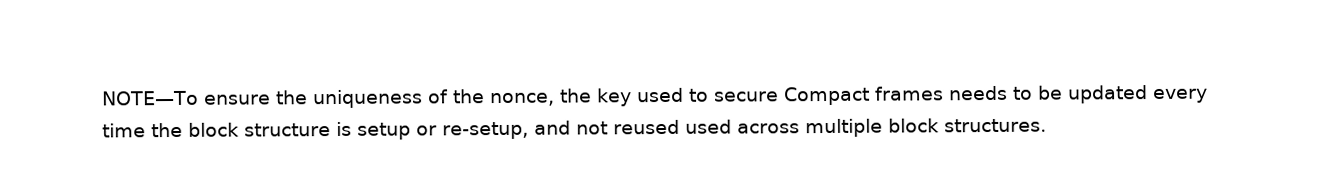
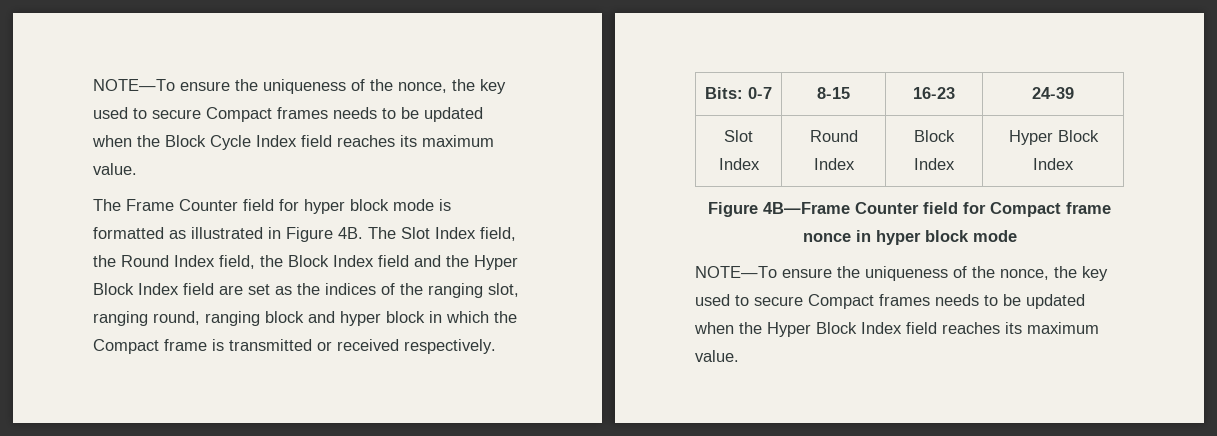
- NOTE—To ensure the uniqueness of the nonce, the key used to secure Compact frames needs to be updated every time the block structure is setup or re-setup, and not reused used across multiple block structures.
+ NOTE—To ensure the uniqueness of the nonce, the key used to secure Compact frames needs to be updated when the Block Cycle Index field reaches its maximum value.
+ The Frame Counter field for hyper block mode is formatted as illustrated in Figure 4B. The Slot Index field, the Round Index field, the Block Index field and the Hyper Block Index field are set as the indices of the ranging slot, ranging round, ranging block and hyper block in which the Compact frame is transmitted or received respectively.
+ Bits: 0-7 | 8-15 | 16-23 | 24-39
+ Slot Index | Round Index | Block Index | Hyper Block Index
+ Figure 4B—Frame Counter field for Compact frame nonce in hyper block mode
+ NOTE—To ensure the uniqueness of the nonce, the key used to secure Compact frames needs to be updated when the Hyper Block Index field reaches its maximum value.

